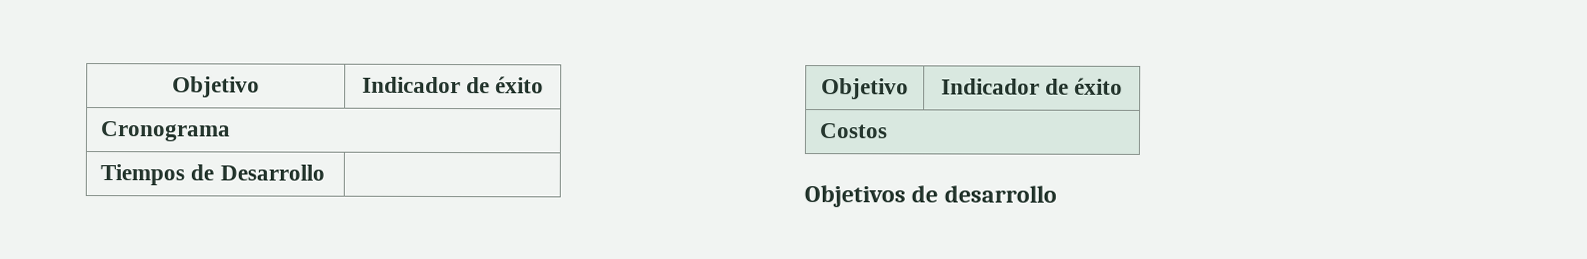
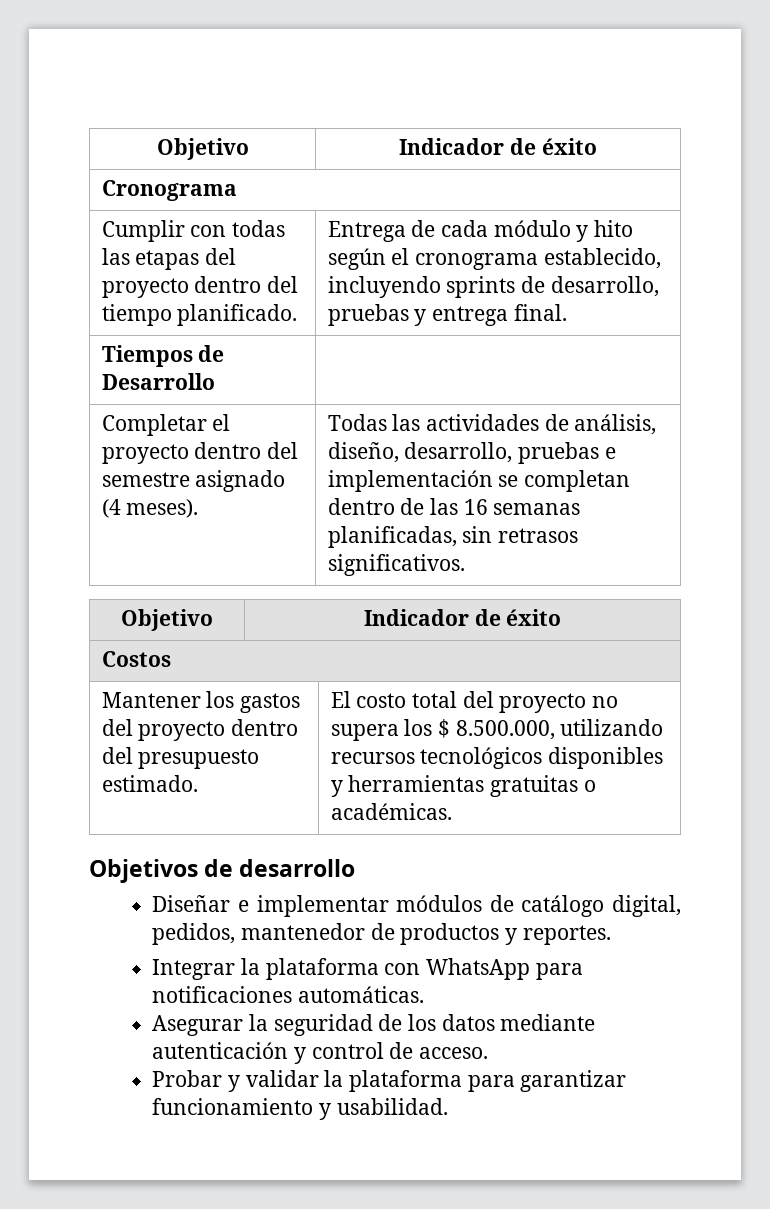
+ Cumplir con todas las etapas del proyecto dentro del tiempo planificado. | Entrega de cada módulo y hito según el cronograma establecido, incluyendo sprints de desarrollo, pruebas y entrega final.
  Tiempos de Desarrollo |
+ Completar el proyecto dentro del semestre asignado (4 meses). | Todas las actividades de análisis, diseño, desarrollo, pruebas e implementación se completan dentro de las 16 semanas planificadas, sin retrasos significativos.
+ Mantener los gastos del proyecto dentro del presupuesto estimado. | El costo total del proyecto no supera los $ 8.500.000, utilizando recursos tecnológicos disponibles y herramientas gratuitas o académicas.
  Objetivos de desarrollo
+ Diseñar e implementar módulos de catálogo digital, pedidos, mantenedor de productos y reportes.
+ Integrar la plataforma con WhatsApp para notificaciones automáticas.
+ Asegurar la seguridad de los datos mediante autenticación y control de acceso.
+ Probar y validar la plataforma para garantizar funcionamiento y usabilidad.

